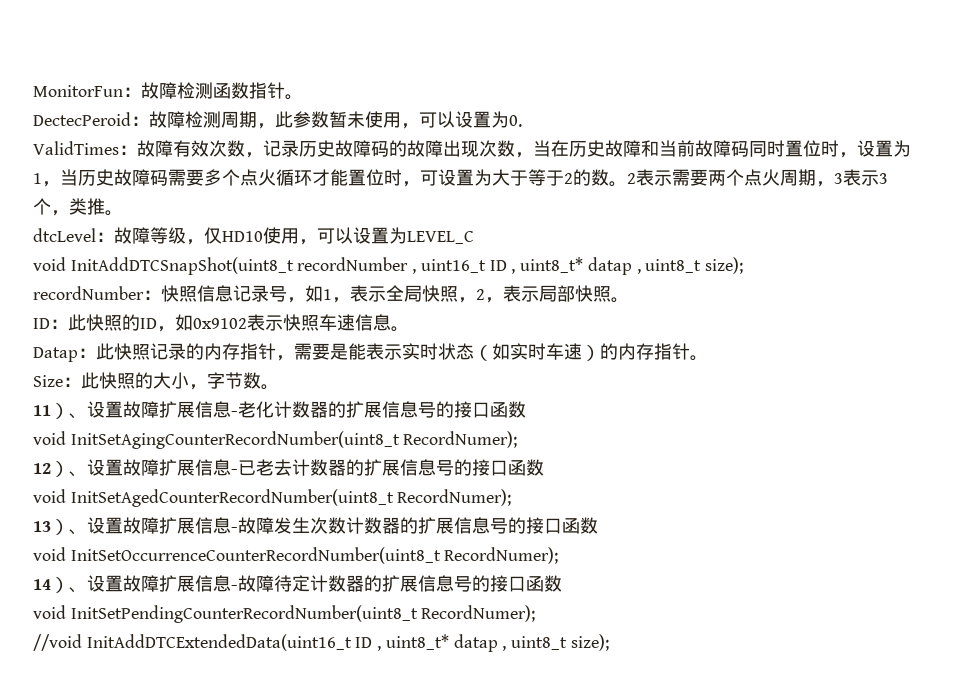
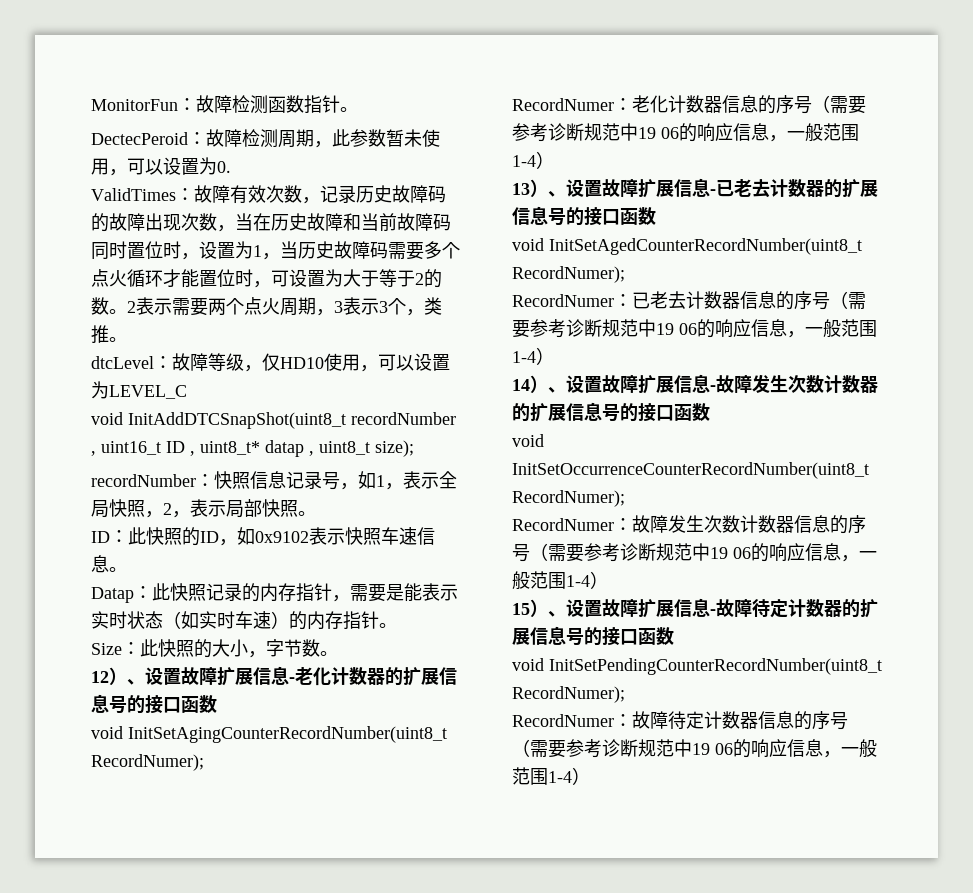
- 11）、设置故障扩展信息-老化计数器的扩展信息号的接口函数
+ 12）、设置故障扩展信息-老化计数器的扩展信息号的接口函数
- 12）、设置故障扩展信息-已老去计数器的扩展信息号的接口函数
+ RecordNumer：老化计数器信息的序号（需要参考诊断规范中19 06的响应信息，一般范围1-4）
+ 13）、设置故障扩展信息-已老去计数器的扩展信息号的接口函数
- 13）、设置故障扩展信息-故障发生次数计数器的扩展信息号的接口函数
+ RecordNumer：已老去计数器信息的序号（需要参考诊断规范中19 06的响应信息，一般范围1-4）
+ 14）、设置故障扩展信息-故障发生次数计数器的扩展信息号的接口函数
- 14）、设置故障扩展信息-故障待定计数器的扩展信息号的接口函数
+ RecordNumer：故障发生次数计数器信息的序号（需要参考诊断规范中19 06的响应信息，一般范围1-4）
+ 15）、设置故障扩展信息-故障待定计数器的扩展信息号的接口函数
- //void InitAddDTCExtendedData(uint16_t ID , uint8_t* datap , uint8_t size);
+ RecordNumer：故障待定计数器信息的序号（需要参考诊断规范中19 06的响应信息，一般范围1-4）

